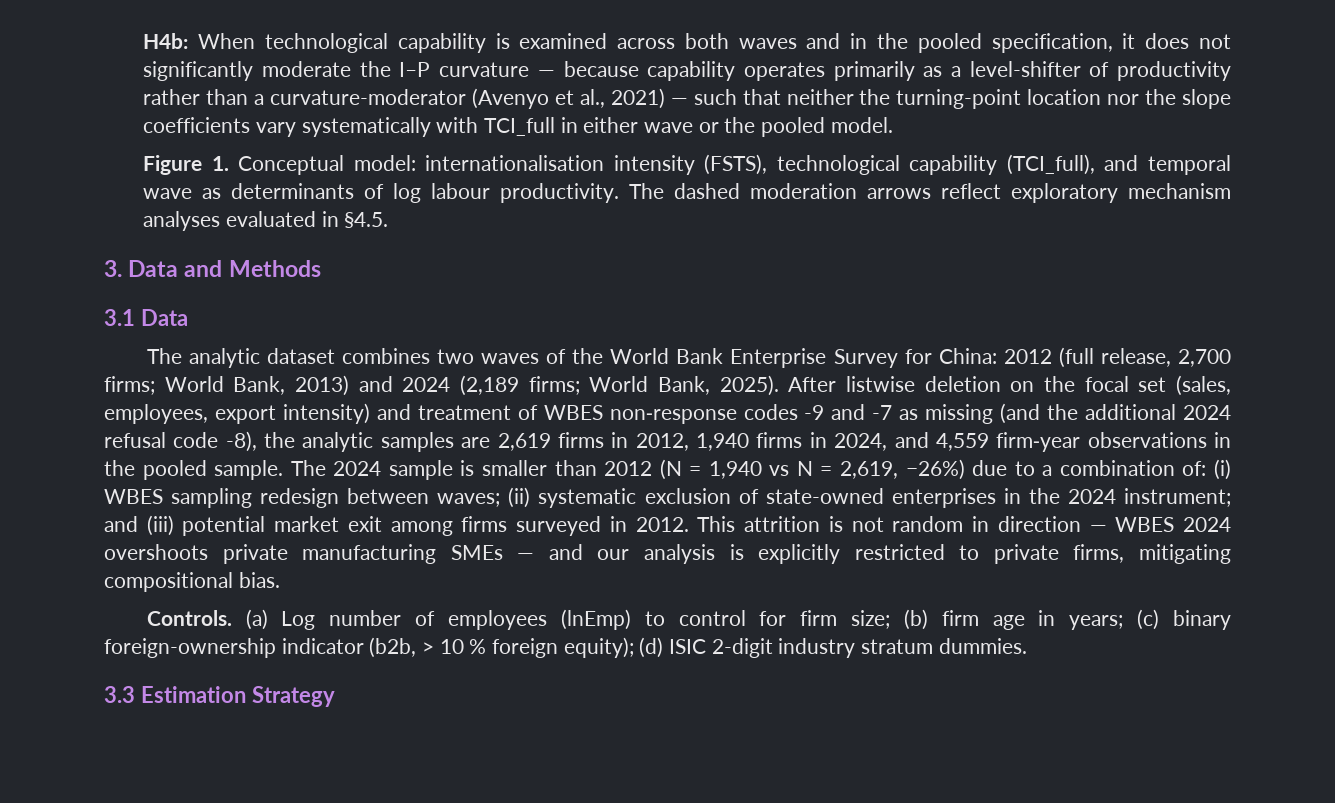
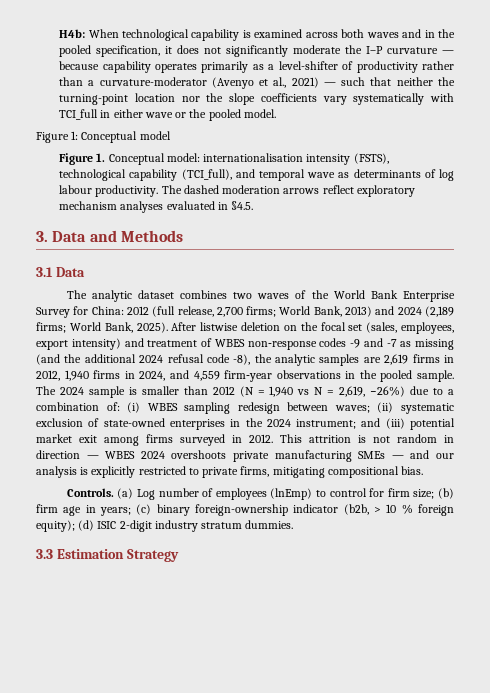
+ Figure 1: Conceptual model

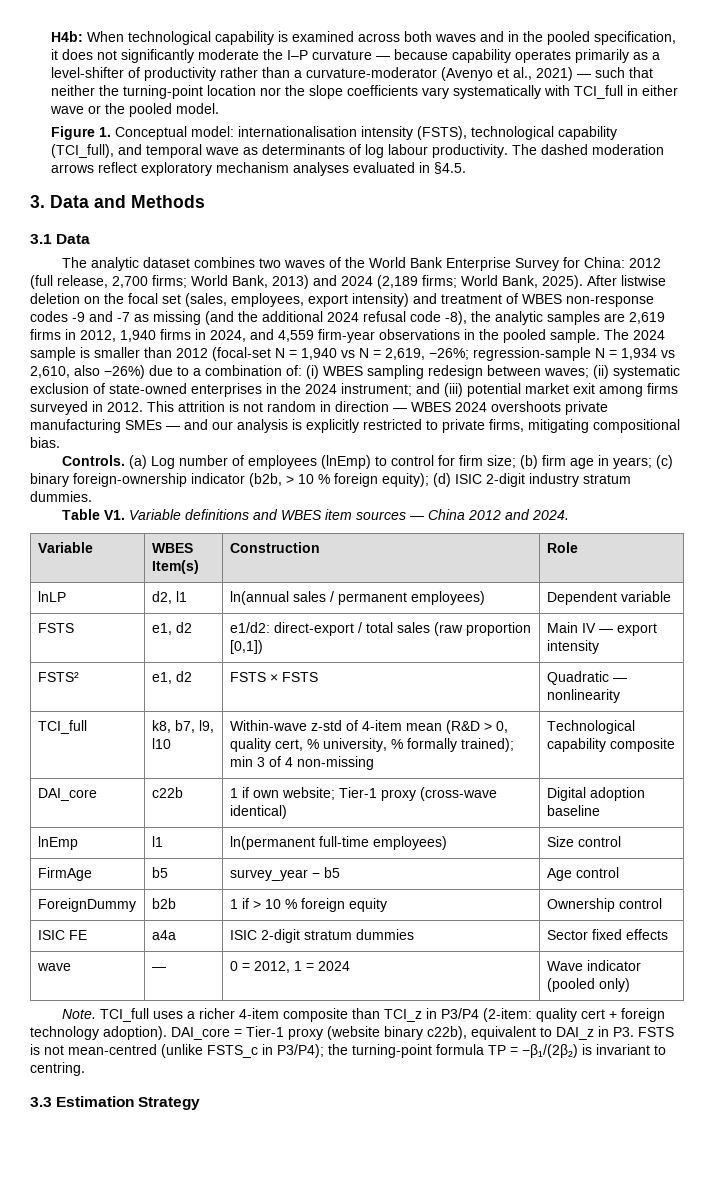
- Figure 1: Conceptual model
- The 2024 sample is smaller than 2012 (N = 1,940 vs N = 2,619, −26%) due to a combination of: (i) WBES sampling redesign between waves; (ii) systematic exclusion of state-owned enterprises in the 2024 instrument; and (iii) potential market exit among firms surveyed in 2012.
+ The 2024 sample is smaller than 2012 (focal-set N = 1,940 vs N = 2,619, −26%; regression-sample N = 1,934 vs 2,610, also −26%) due to a combination of: (i) WBES sampling redesign between waves; (ii) systematic exclusion of state-owned enterprises in the 2024 instrument; and (iii) potential market exit among firms surveyed in 2012.
+ Table V1. Variable definitions and WBES item sources — China 2012 and 2024.
+ Variable | WBES Item(s) | Construction | Role
+ lnLP | d2, l1 | ln(annual sales / permanent employees) | Dependent variable
+ FSTS | e1, d2 | e1/d2: direct-export / total sales (raw proportion [0,1]) | Main IV — export intensity
+ FSTS² | e1, d2 | FSTS × FSTS | Quadratic — nonlinearity
+ TCI_full | k8, b7, l9, l10 | Within-wave z-std of 4-item mean (R&D > 0, quality cert, % university, % formally trained); min 3 of 4 non-missing | Technological capability composite
+ DAI_core | c22b | 1 if own website; Tier-1 proxy (cross-wave identical) | Digital adoption baseline
+ lnEmp | l1 | ln(permanent full-time employees) | Size control
+ FirmAge | b5 | survey_year − b5 | Age control
+ ForeignDummy | b2b | 1 if > 10 % foreign equity | Ownership control
+ ISIC FE | a4a | ISIC 2-digit stratum dummies | Sector fixed effects
+ wave | — | 0 = 2012, 1 = 2024 | Wave indicator (pooled only)
+ Note. TCI_full uses a richer 4-item composite than TCI_z in P3/P4 (2-item: quality cert + foreign technology adoption). DAI_core = Tier-1 proxy (website binary c22b), equivalent to DAI_z in P3. FSTS is not mean-centred (unlike FSTS_c in P3/P4); the turning-point formula TP = −β₁/(2β₂) is invariant to centring.

